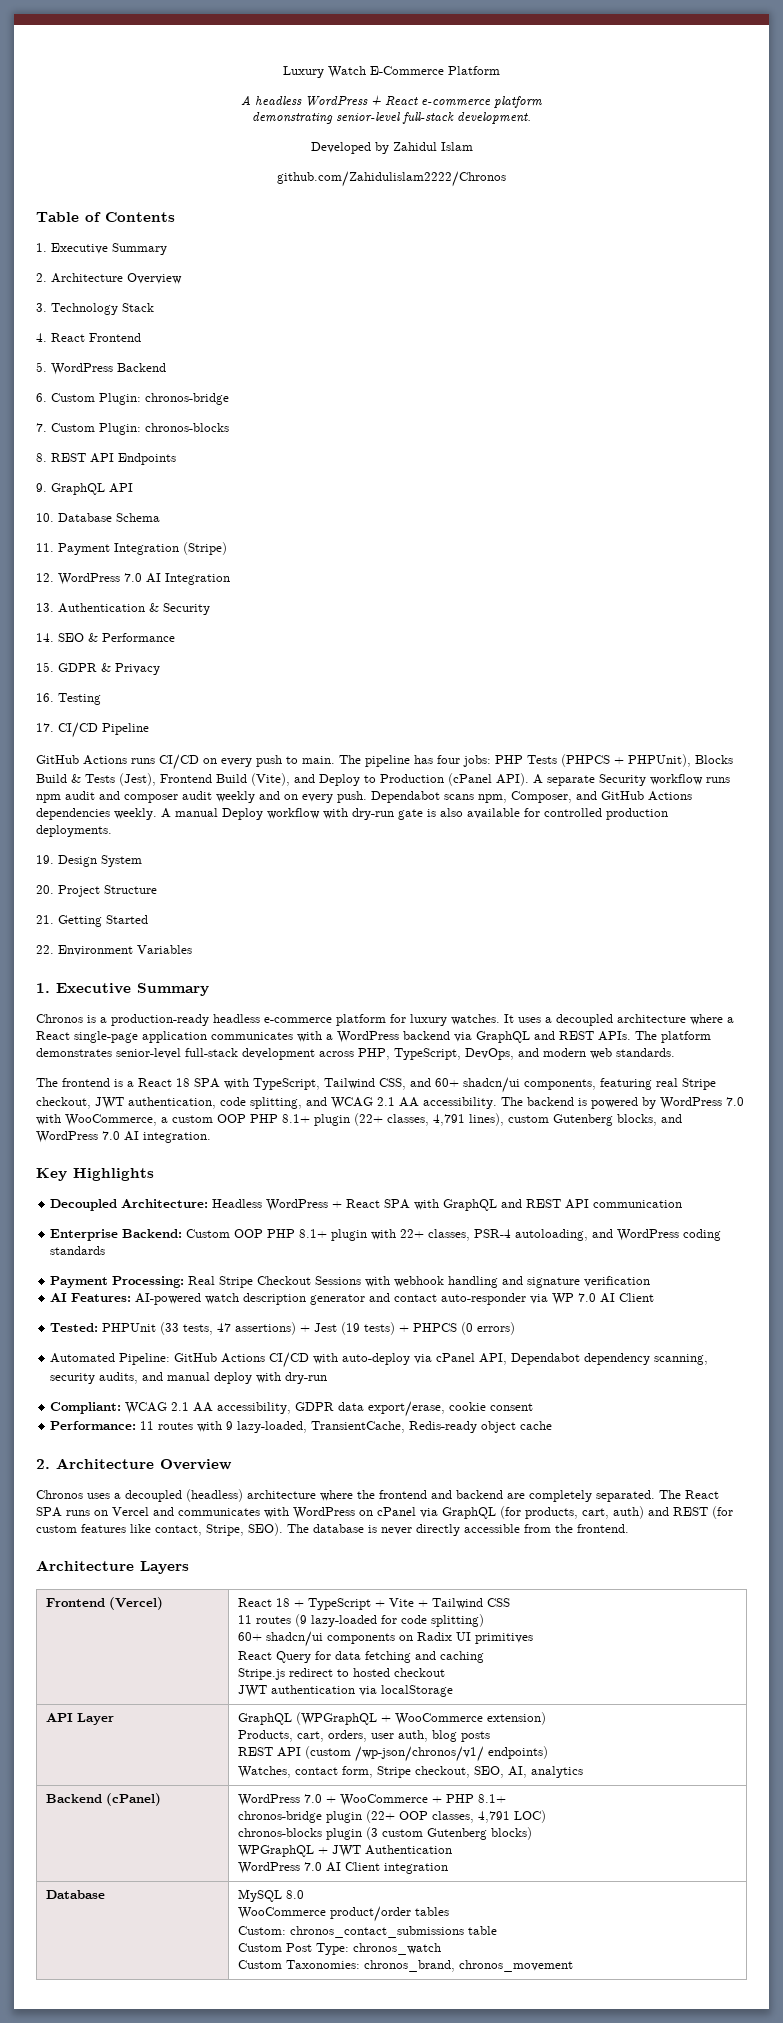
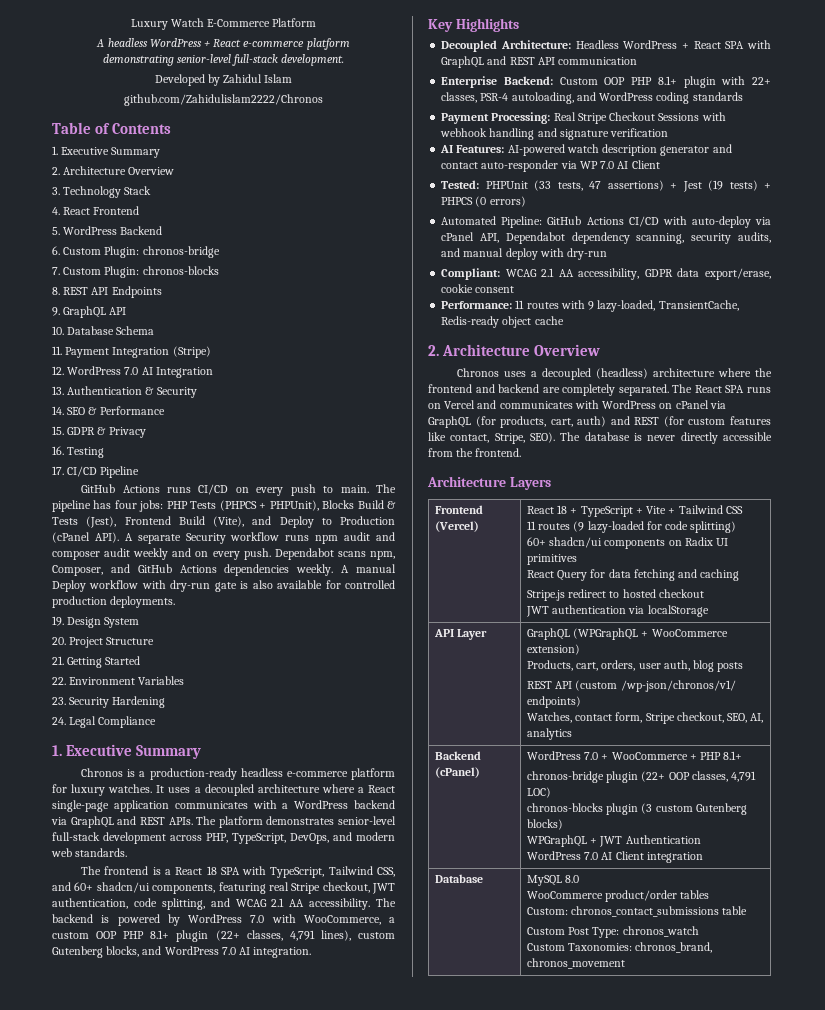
+ 23. Security Hardening
+ 24. Legal Compliance

